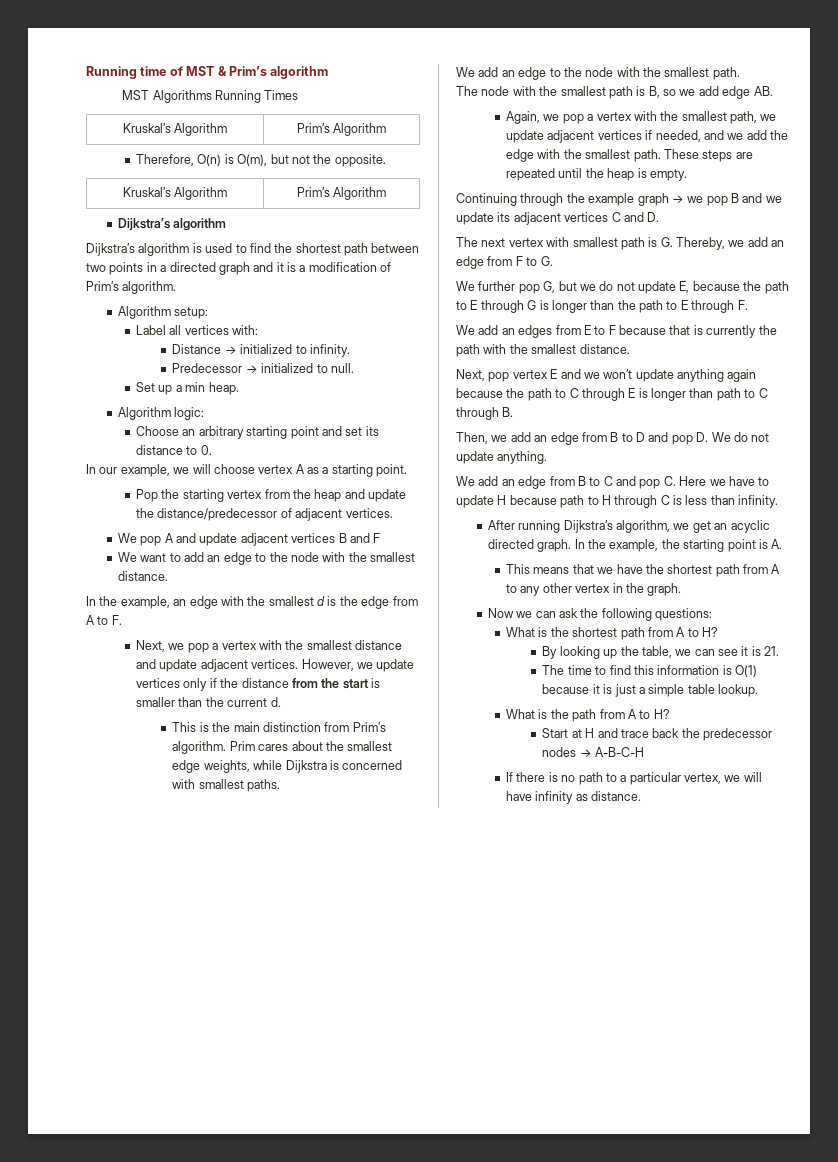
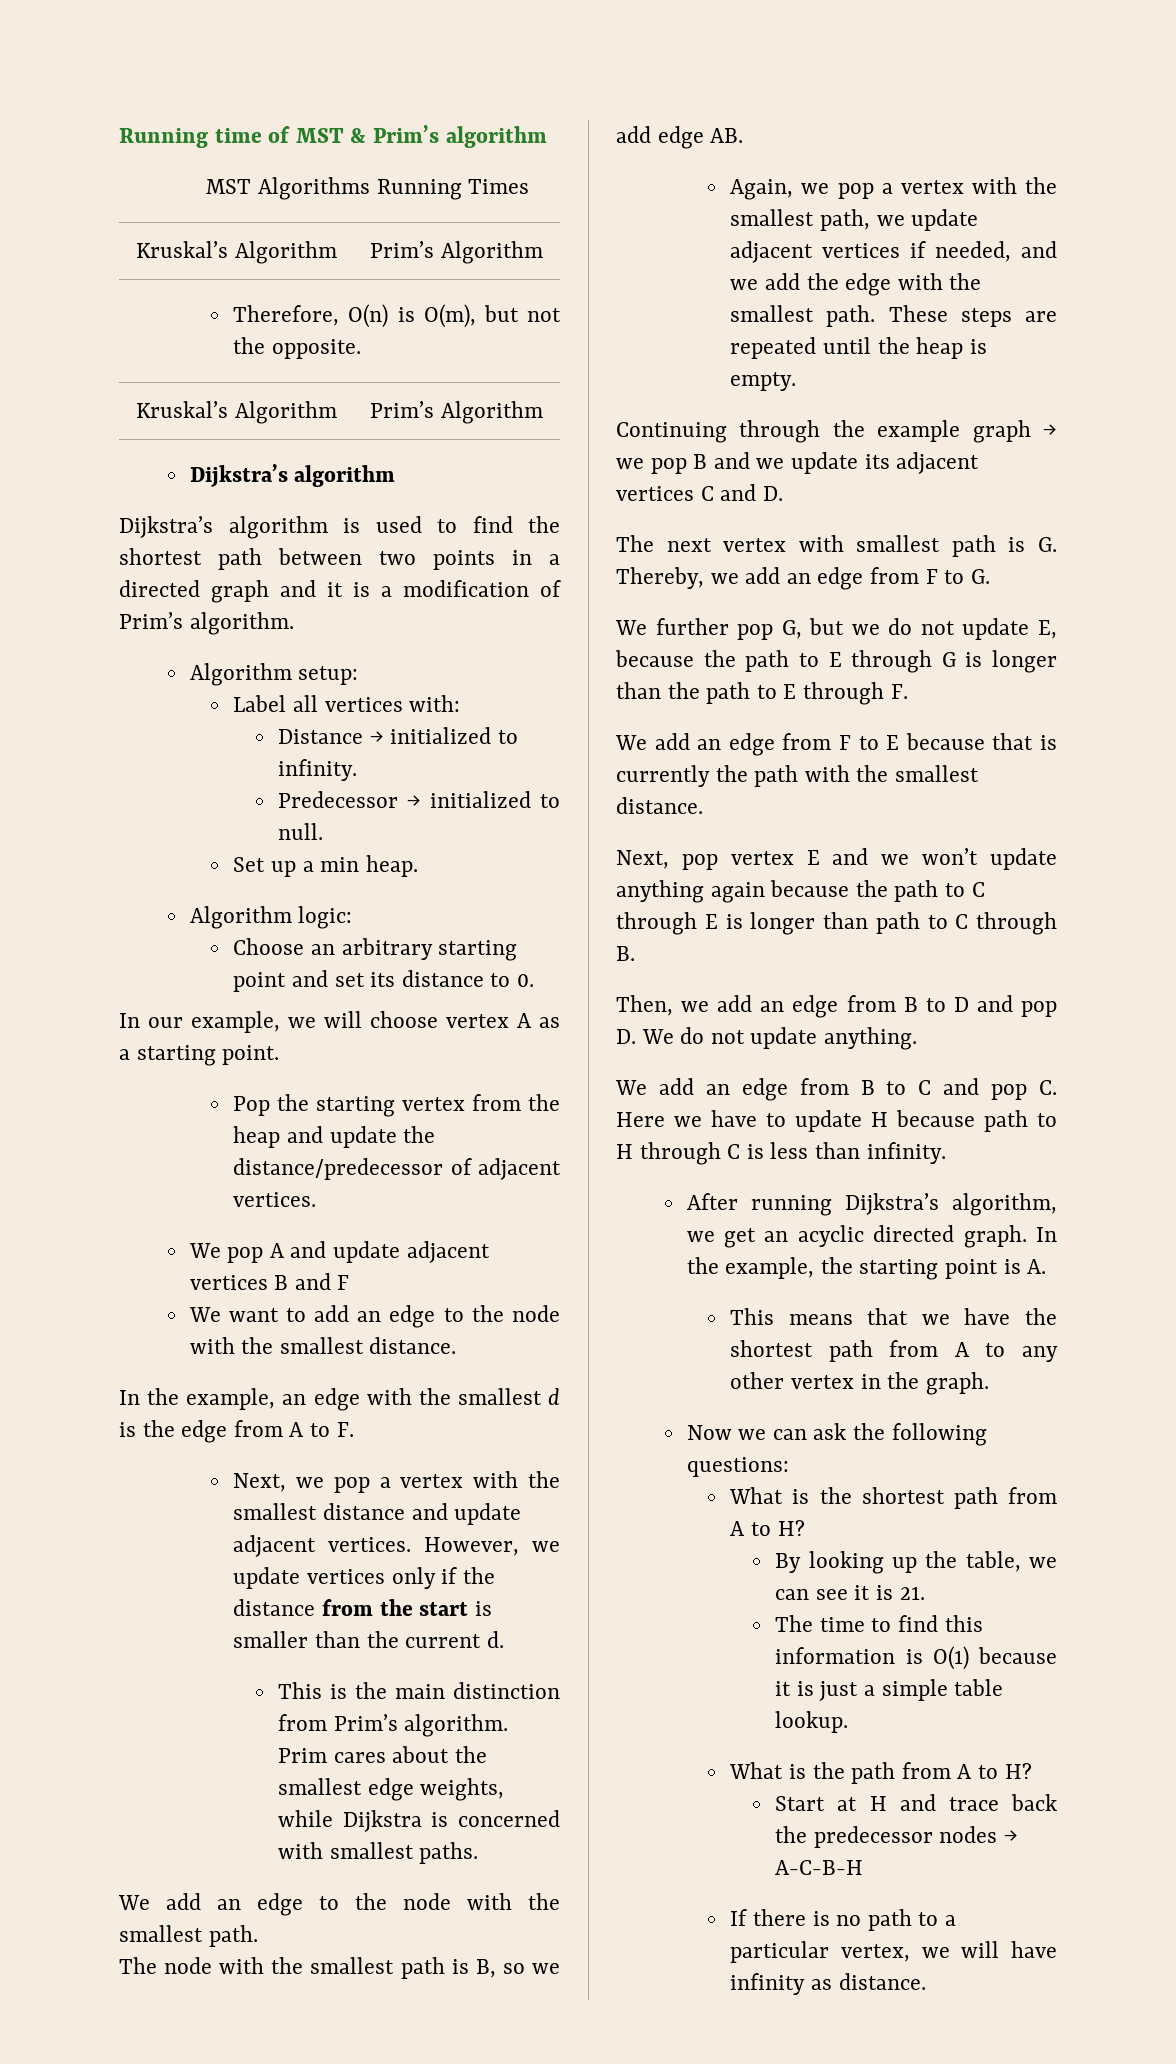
- We add an edges from E to F because that is currently the path with the smallest distance.
+ We add an edge from F to E because that is currently the path with the smallest distance.
- Start at H and trace back the predecessor nodes → A-B-C-H
+ Start at H and trace back the predecessor nodes → A-C-B-H

